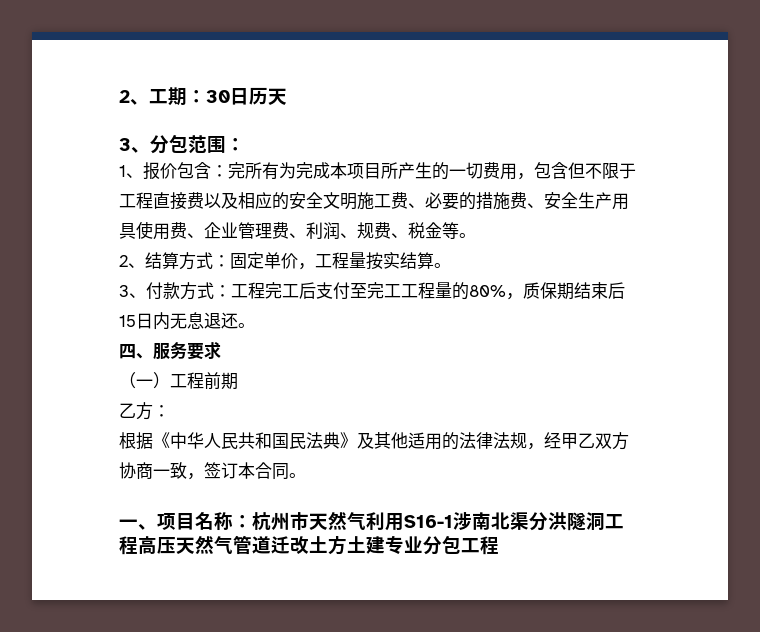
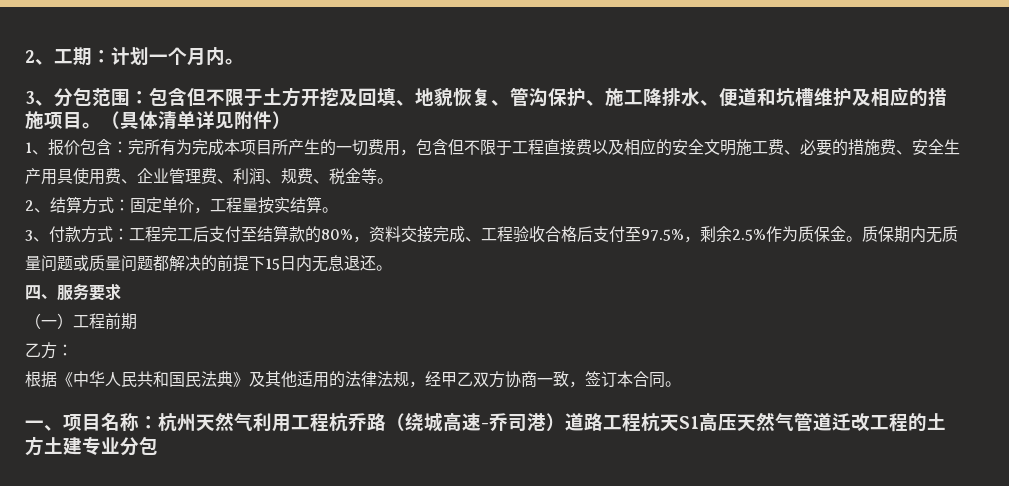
- 2、工期：30日历天
+ 2、工期：计划一个月内。
- 3、分包范围：
+ 3、分包范围：包含但不限于土方开挖及回填、地貌恢复、管沟保护、施工降排水、便道和坑槽维护及相应的措施项目。（具体清单详见附件）
- 3、付款方式：工程完工后支付至完工工程量的80%，质保期结束后15日内无息退还。
+ 3、付款方式：工程完工后支付至结算款的80%，资料交接完成、工程验收合格后支付至97.5%，剩余2.5%作为质保金。质保期内无质量问题或质量问题都解决的前提下15日内无息退还。
- 一、项目名称：杭州市天然气利用S16-1涉南北渠分洪隧洞工程高压天然气管道迁改土方土建专业分包工程
+ 一、项目名称：杭州天然气利用工程杭乔路（绕城高速-乔司港）道路工程杭天S1高压天然气管道迁改工程的土方土建专业分包

